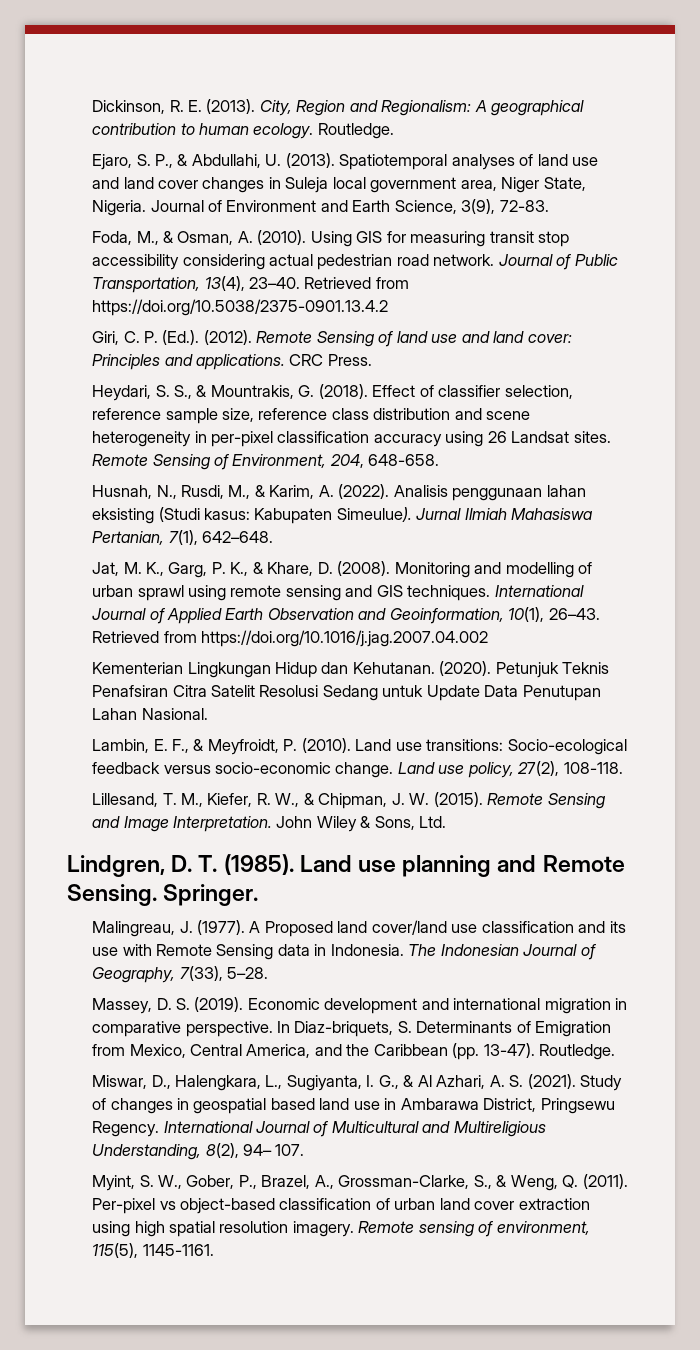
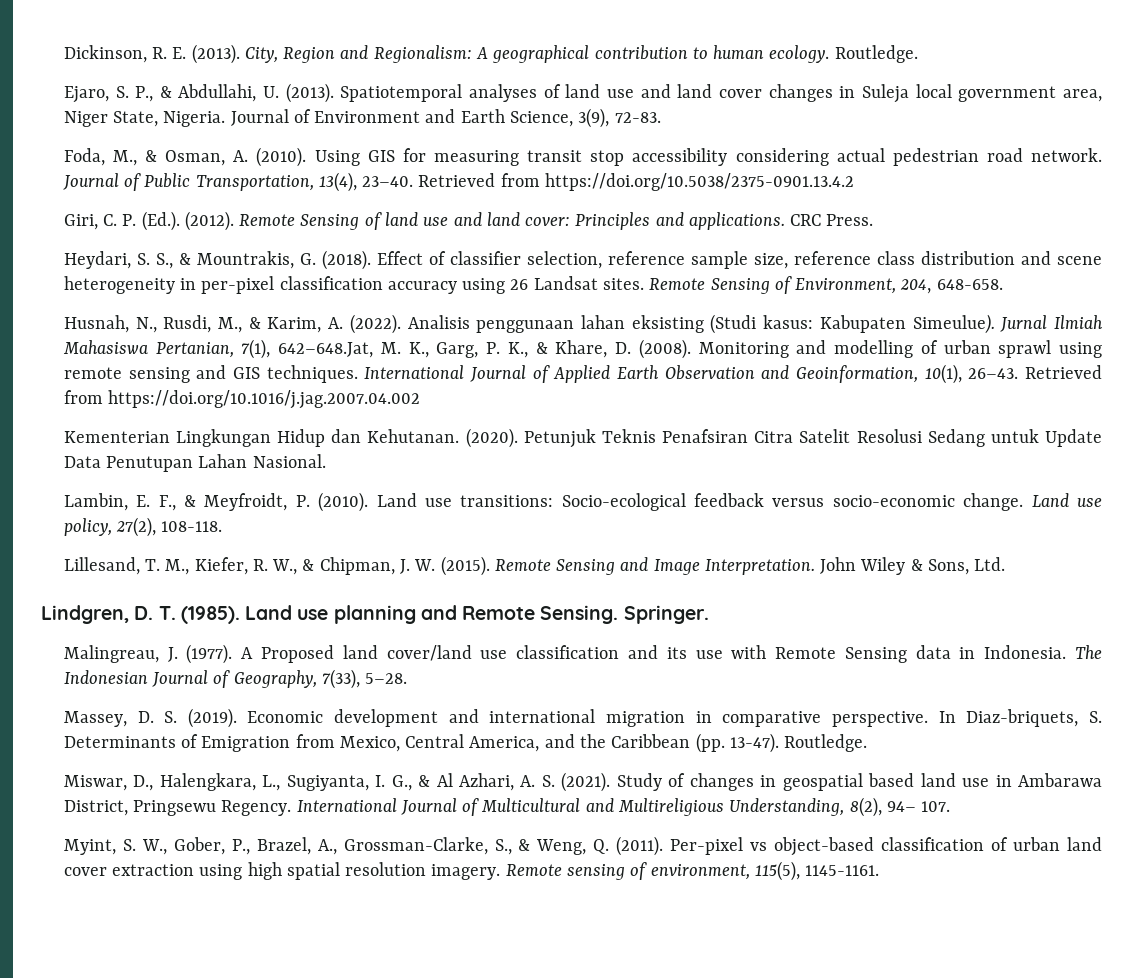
- Jurnal Ilmiah Mahasiswa Pertanian, 7(1), 642–648.
- Jat, M. K., Garg, P. K., & Khare, D. (2008).
+ Jurnal Ilmiah Mahasiswa Pertanian, 7(1), 642–648.Jat, M. K., Garg, P. K., & Khare, D. (2008).

